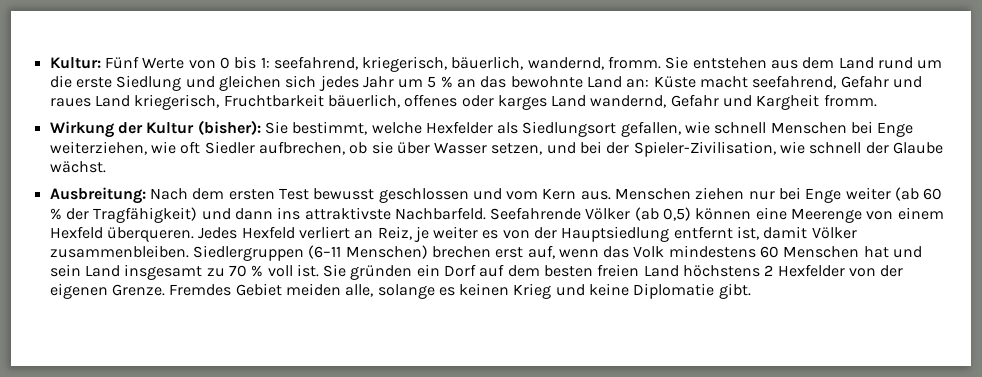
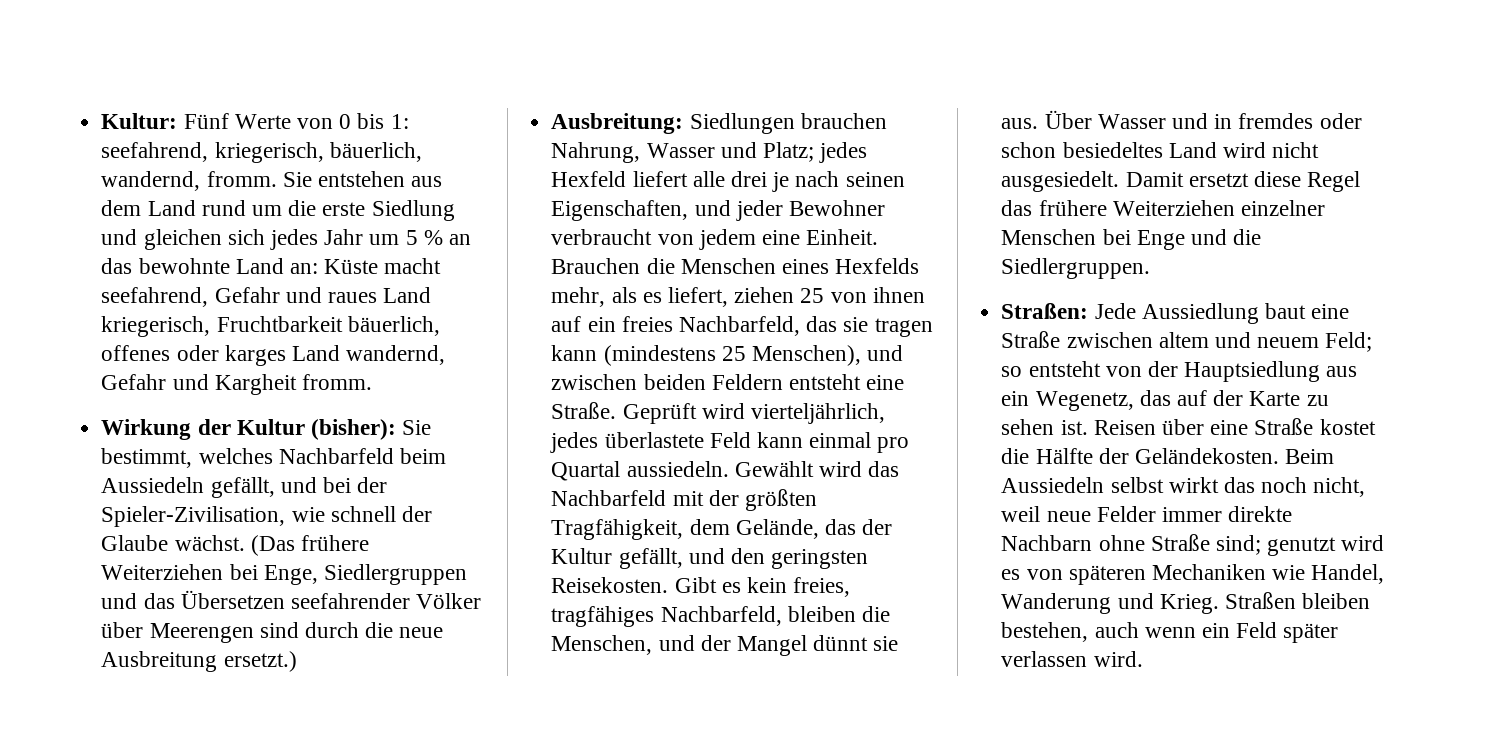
- Wirkung der Kultur (bisher): Sie bestimmt, welche Hexfelder als Siedlungsort gefallen, wie schnell Menschen bei Enge weiterziehen, wie oft Siedler aufbrechen, ob sie über Wasser setzen, und bei der Spieler-Zivilisation, wie schnell der Glaube wächst.
- Ausbreitung: Nach dem ersten Test bewusst geschlossen und vom Kern aus. Menschen ziehen nur bei Enge weiter (ab 60 % der Tragfähigkeit) und dann ins attraktivste Nachbarfeld. Seefahrende Völker (ab 0,5) können eine Meerenge von einem Hexfeld überqueren. Jedes Hexfeld verliert an Reiz, je weiter es von der Hauptsiedlung entfernt ist, damit Völker zusammenbleiben. Siedlergruppen (6–11 Menschen) brechen erst auf, wenn das Volk mindestens 60 Menschen hat und sein Land insgesamt zu 70 % voll ist. Sie gründen ein Dorf auf dem besten freien Land höchstens 2 Hexfelder von der eigenen Grenze. Fremdes Gebiet meiden alle, solange es keinen Krieg und keine Diplomatie gibt.
+ Wirkung der Kultur (bisher): Sie bestimmt, welches Nachbarfeld beim Aussiedeln gefällt, und bei der Spieler-Zivilisation, wie schnell der Glaube wächst. (Das frühere Weiterziehen bei Enge, Siedlergruppen und das Übersetzen seefahrender Völker über Meerengen sind durch die neue Ausbreitung ersetzt.)
+ Ausbreitung: Siedlungen brauchen Nahrung, Wasser und Platz; jedes Hexfeld liefert alle drei je nach seinen Eigenschaften, und jeder Bewohner verbraucht von jedem eine Einheit. Brauchen die Menschen eines Hexfelds mehr, als es liefert, ziehen 25 von ihnen auf ein freies Nachbarfeld, das sie tragen kann (mindestens 25 Menschen), und zwischen beiden Feldern entsteht eine Straße. Geprüft wird vierteljährlich, jedes überlastete Feld kann einmal pro Quartal aussiedeln. Gewählt wird das Nachbarfeld mit der größten Tragfähigkeit, dem Gelände, das der Kultur gefällt, und den geringsten Reisekosten. Gibt es kein freies, tragfähiges Nachbarfeld, bleiben die Menschen, und der Mangel dünnt sie aus. Über Wasser und in fremdes oder schon besiedeltes Land wird nicht ausgesiedelt. Damit ersetzt diese Regel das frühere Weiterziehen einzelner Menschen bei Enge und die Siedlergruppen.
+ Straßen: Jede Aussiedlung baut eine Straße zwischen altem und neuem Feld; so entsteht von der Hauptsiedlung aus ein Wegenetz, das auf der Karte zu sehen ist. Reisen über eine Straße kostet die Hälfte der Geländekosten. Beim Aussiedeln selbst wirkt das noch nicht, weil neue Felder immer direkte Nachbarn ohne Straße sind; genutzt wird es von späteren Mechaniken wie Handel, Wanderung und Krieg. Straßen bleiben bestehen, auch wenn ein Feld später verlassen wird.

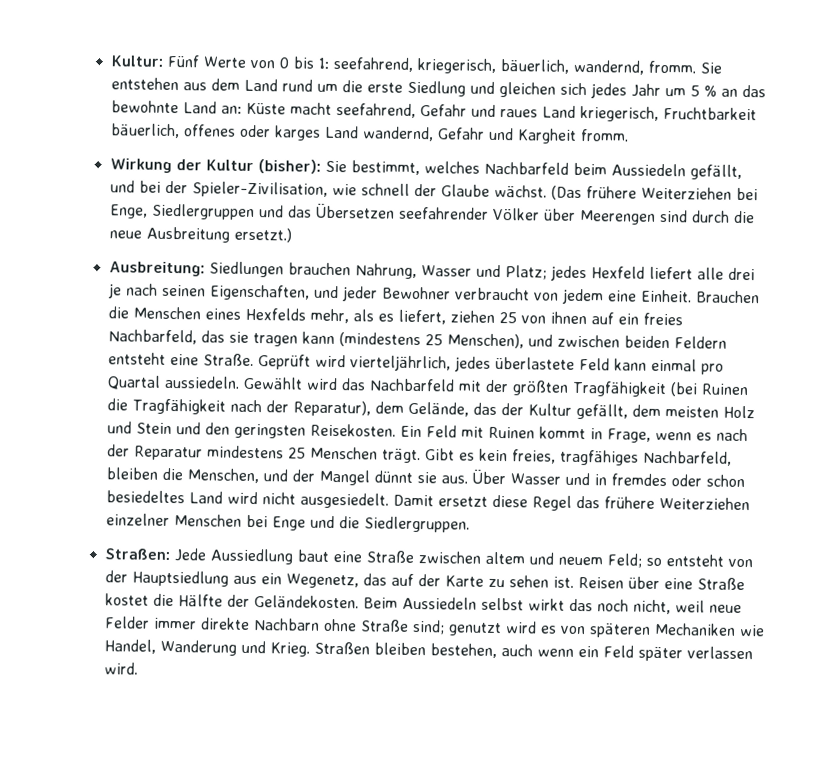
- Gewählt wird das Nachbarfeld mit der größten Tragfähigkeit, dem Gelände, das der Kultur gefällt, und den geringsten Reisekosten.
+ Gewählt wird das Nachbarfeld mit der größten Tragfähigkeit (bei Ruinen die Tragfähigkeit nach der Reparatur), dem Gelände, das der Kultur gefällt, dem meisten Holz und Stein und den geringsten Reisekosten. Ein Feld mit Ruinen kommt in Frage, wenn es nach der Reparatur mindestens 25 Menschen trägt.

